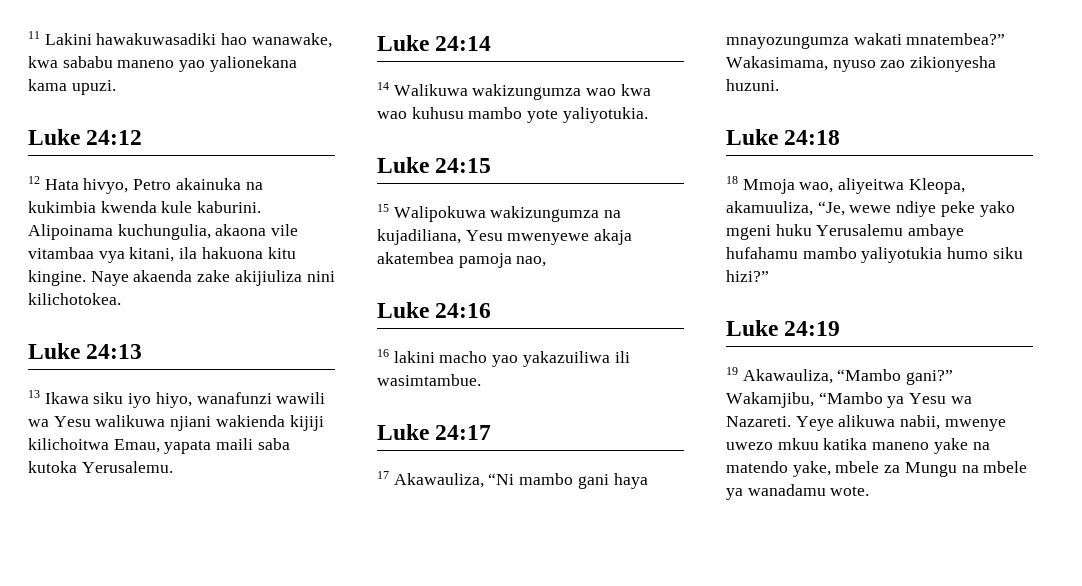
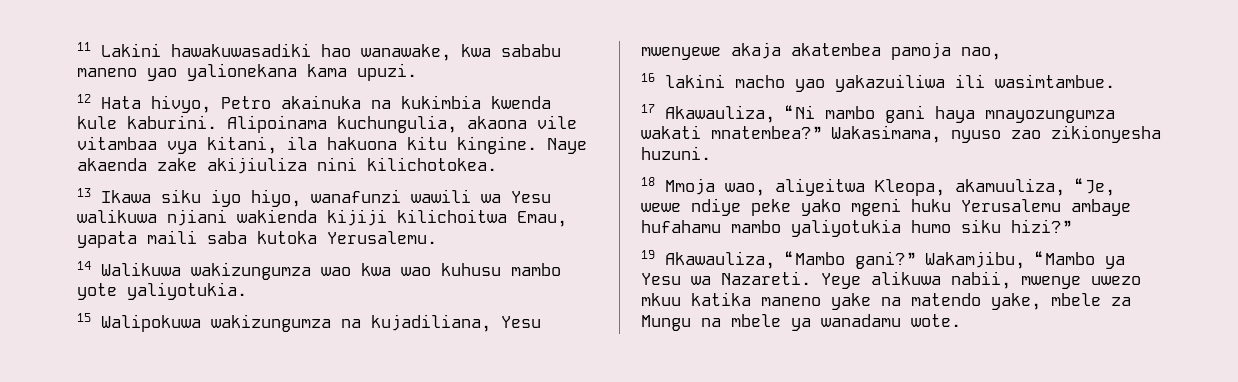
- Luke 24:12
- Luke 24:13
- Luke 24:14
- Luke 24:15
- Luke 24:16
- Luke 24:17
- Luke 24:18
- Luke 24:19

